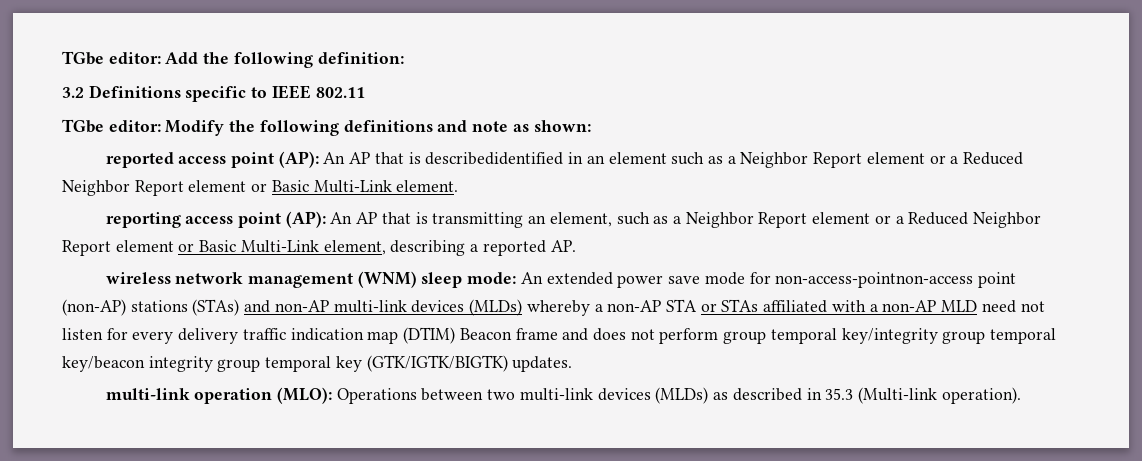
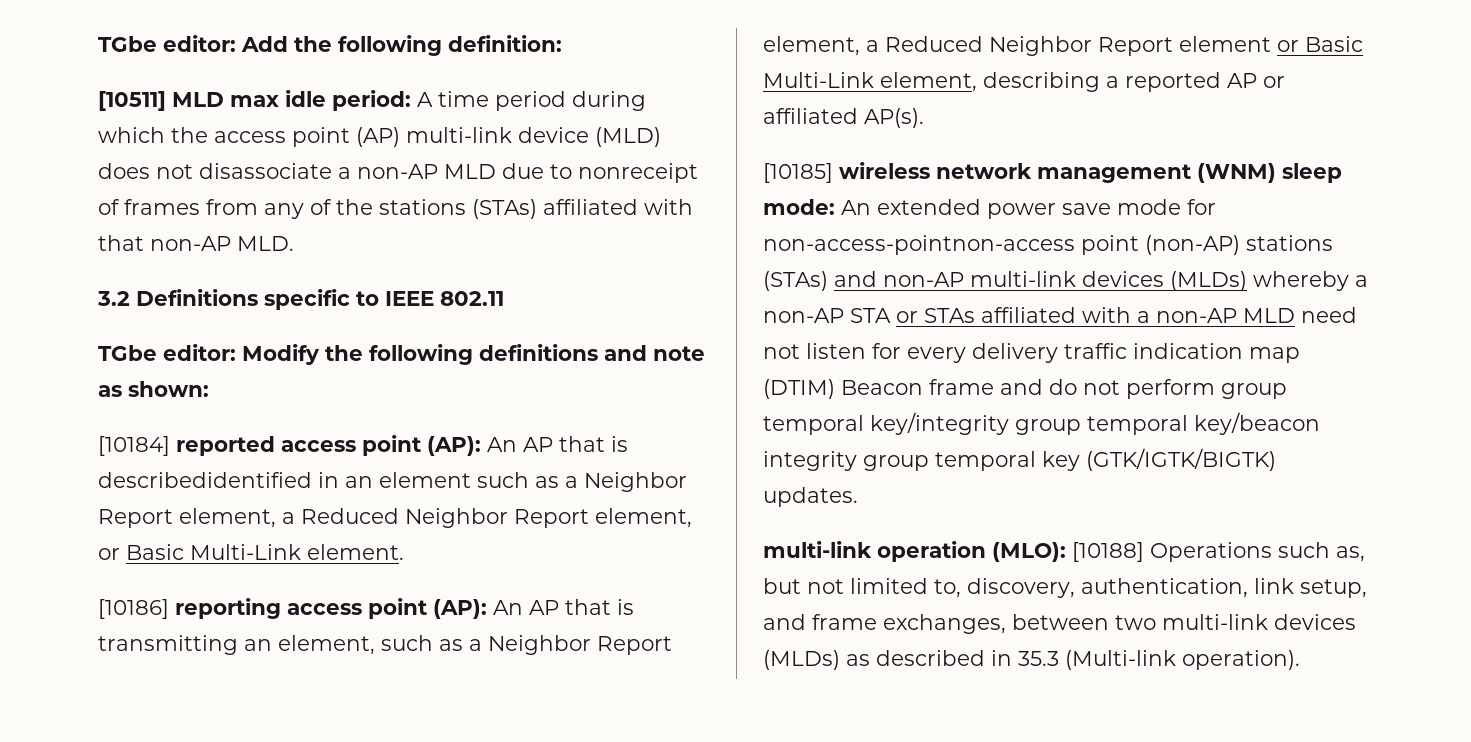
+ [10511] MLD max idle period: A time period during which the access point (AP) multi-link device (MLD) does not disassociate a non-AP MLD due to nonreceipt of frames from any of the stations (STAs) affiliated with that non-AP MLD.
- reported access point (AP): An AP that is describedidentified in an element such as a Neighbor Report element or a Reduced Neighbor Report element or Basic Multi-Link element.
+ [10184] reported access point (AP): An AP that is describedidentified in an element such as a Neighbor Report element, a Reduced Neighbor Report element, or Basic Multi-Link element.
- reporting access point (AP):
+ [10186] reporting access point (AP):
- An AP that is transmitting an element, such as a Neighbor Report element or a Reduced Neighbor Report element or Basic Multi-Link element, describing a reported AP.
- wireless network management (WNM) sleep mode:
+ An AP that is transmitting an element, such as a Neighbor Report element, a Reduced Neighbor Report element or Basic Multi-Link element, describing a reported AP or affiliated AP(s).
+ [10185] wireless network management (WNM) sleep mode:
- An extended power save mode for non-access-pointnon-access point (non-AP) stations (STAs) and non-AP multi-link devices (MLDs) whereby a non-AP STA or STAs affiliated with a non-AP MLD need not listen for every delivery traffic indication map (DTIM) Beacon frame and does not perform group temporal key/integrity group temporal key/beacon integrity group temporal key (GTK/IGTK/BIGTK) updates.
+ An extended power save mode for non-access-pointnon-access point (non-AP) stations (STAs) and non-AP multi-link devices (MLDs) whereby a non-AP STA or STAs affiliated with a non-AP MLD need not listen for every delivery traffic indication map (DTIM) Beacon frame and do not perform group temporal key/integrity group temporal key/beacon integrity group temporal key (GTK/IGTK/BIGTK) updates.
- multi-link operation (MLO): Operations between two multi-link devices (MLDs) as described in 35.3 (Multi-link operation).
+ multi-link operation (MLO): [10188] Operations such as, but not limited to, discovery, authentication, link setup, and frame exchanges, between two multi-link devices (MLDs) as described in 35.3 (Multi-link operation).

